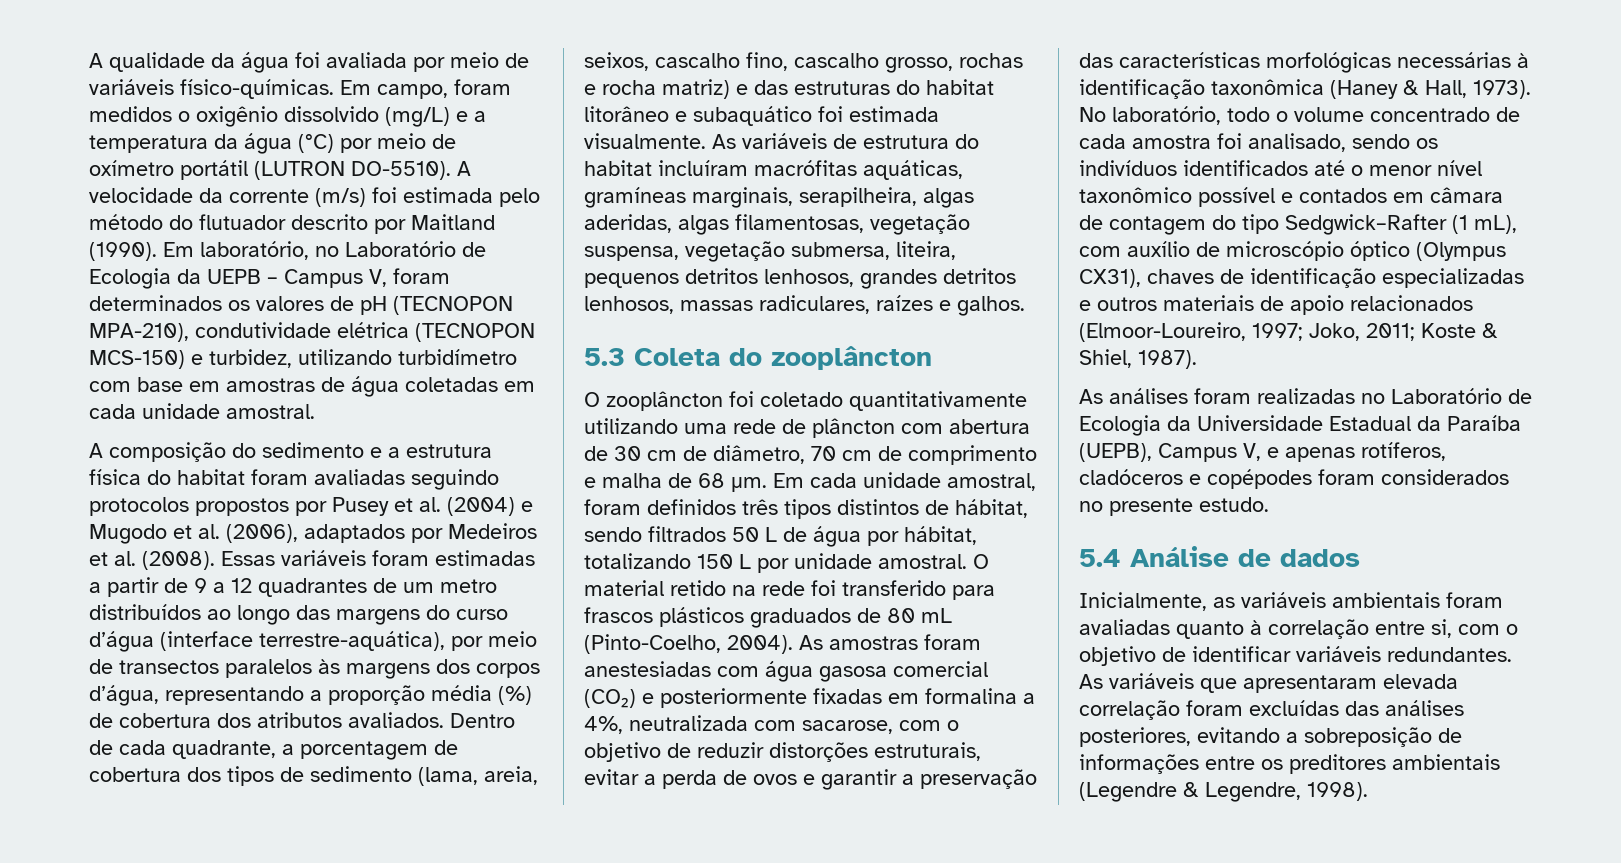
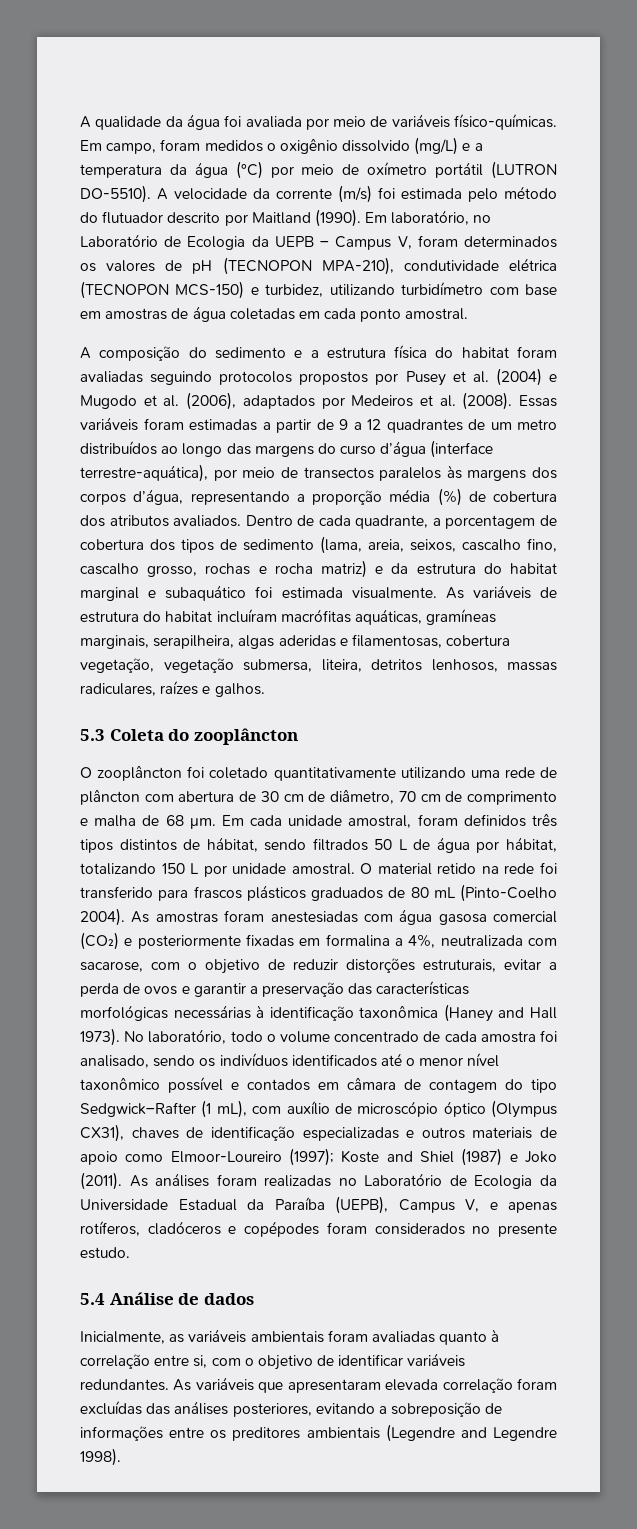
- Em laboratório, no Laboratório de Ecologia da UEPB – Campus V, foram determinados os valores de pH (TECNOPON MPA-210), condutividade elétrica (TECNOPON MCS-150) e turbidez, utilizando turbidímetro com base em amostras de água coletadas em cada unidade amostral.
+ Em laboratório, no Laboratório de Ecologia da UEPB – Campus V, foram determinados os valores de pH (TECNOPON MPA-210), condutividade elétrica (TECNOPON MCS-150) e turbidez, utilizando turbidímetro com base em amostras de água coletadas em cada ponto amostral.
- Dentro de cada quadrante, a porcentagem de cobertura dos tipos de sedimento (lama, areia, seixos, cascalho fino, cascalho grosso, rochas e rocha matriz) e das estruturas do habitat litorâneo e subaquático foi estimada visualmente.
+ Dentro de cada quadrante, a porcentagem de cobertura dos tipos de sedimento (lama, areia, seixos, cascalho fino, cascalho grosso, rochas e rocha matriz) e da estrutura do habitat marginal e subaquático foi estimada visualmente.
- As variáveis de estrutura do habitat incluíram macrófitas aquáticas, gramíneas marginais, serapilheira, algas aderidas, algas filamentosas, vegetação suspensa, vegetação submersa, liteira, pequenos detritos lenhosos, grandes detritos lenhosos, massas radiculares, raízes e galhos.
+ As variáveis de estrutura do habitat incluíram macrófitas aquáticas, gramíneas marginais, serapilheira, algas aderidas e filamentosas, cobertura vegetação, vegetação submersa, liteira, detritos lenhosos, massas radiculares, raízes e galhos.
- O material retido na rede foi transferido para frascos plásticos graduados de 80 mL (Pinto-Coelho, 2004).
+ O material retido na rede foi transferido para frascos plásticos graduados de 80 mL (Pinto-Coelho 2004).
- As amostras foram anestesiadas com água gasosa comercial (CO₂) e posteriormente fixadas em formalina a 4%, neutralizada com sacarose, com o objetivo de reduzir distorções estruturais, evitar a perda de ovos e garantir a preservação das características morfológicas necessárias à identificação taxonômica (Haney & Hall, 1973).
+ As amostras foram anestesiadas com água gasosa comercial (CO₂) e posteriormente fixadas em formalina a 4%, neutralizada com sacarose, com o objetivo de reduzir distorções estruturais, evitar a perda de ovos e garantir a preservação das características morfológicas necessárias à identificação taxonômica (Haney and Hall 1973).
- No laboratório, todo o volume concentrado de cada amostra foi analisado, sendo os indivíduos identificados até o menor nível taxonômico possível e contados em câmara de contagem do tipo Sedgwick–Rafter (1 mL), com auxílio de microscópio óptico (Olympus CX31), chaves de identificação especializadas e outros materiais de apoio relacionados (Elmoor-Loureiro, 1997; Joko, 2011; Koste & Shiel, 1987).
- As análises foram realizadas no Laboratório de Ecologia da Universidade Estadual da Paraíba (UEPB), Campus V, e apenas rotíferos, cladóceros e copépodes foram considerados no presente estudo.
+ No laboratório, todo o volume concentrado de cada amostra foi analisado, sendo os indivíduos identificados até o menor nível taxonômico possível e contados em câmara de contagem do tipo Sedgwick–Rafter (1 mL), com auxílio de microscópio óptico (Olympus CX31), chaves de identificação especializadas e outros materiais de apoio como Elmoor-Loureiro (1997); Koste and Shiel (1987) e Joko (2011). As análises foram realizadas no Laboratório de Ecologia da Universidade Estadual da Paraíba (UEPB), Campus V, e apenas rotíferos, cladóceros e copépodes foram considerados no presente estudo.
- As variáveis que apresentaram elevada correlação foram excluídas das análises posteriores, evitando a sobreposição de informações entre os preditores ambientais (Legendre & Legendre, 1998).
+ As variáveis que apresentaram elevada correlação foram excluídas das análises posteriores, evitando a sobreposição de informações entre os preditores ambientais (Legendre and Legendre 1998).

